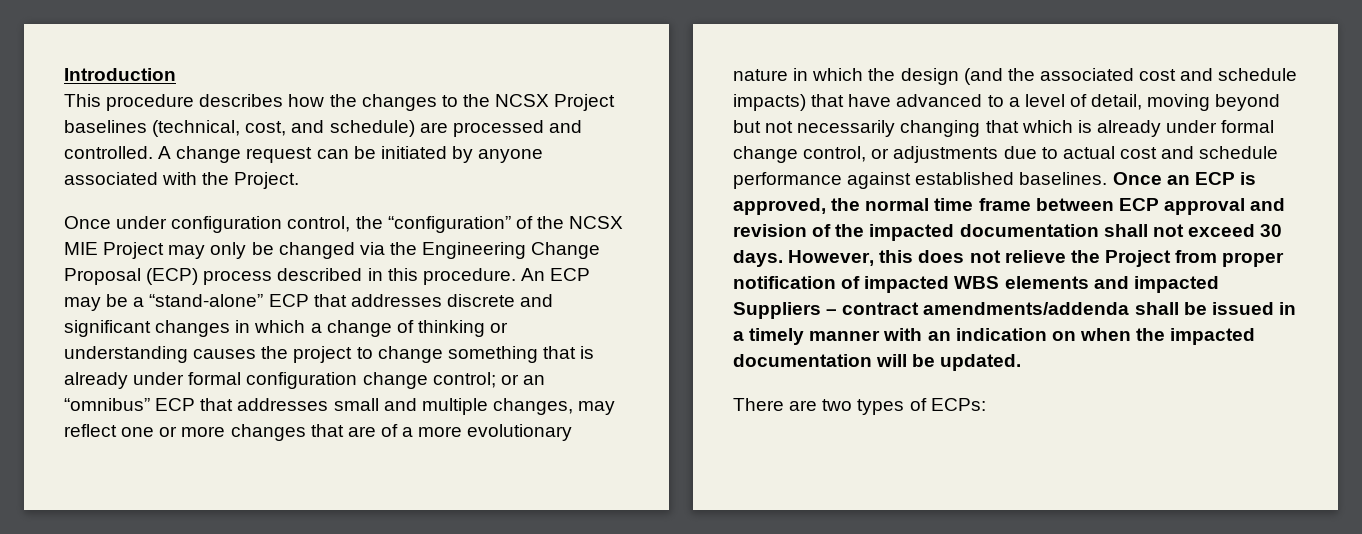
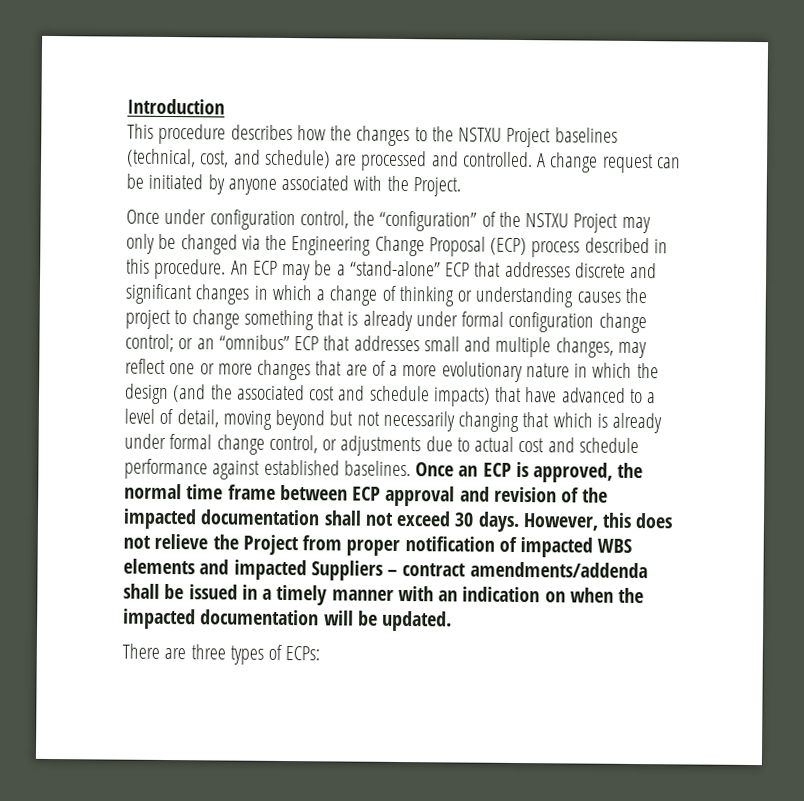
- This procedure describes how the changes to the NCSX Project baselines (technical, cost, and schedule) are processed and controlled.
+ This procedure describes how the changes to the NSTXU Project baselines (technical, cost, and schedule) are processed and controlled.
- Once under configuration control, the “configuration” of the NCSX MIE Project may only be changed via the Engineering Change Proposal (ECP) process described in this procedure.
+ Once under configuration control, the “configuration” of the NSTXU Project may only be changed via the Engineering Change Proposal (ECP) process described in this procedure.
- There are two types of ECPs:
+ There are three types of ECPs:

